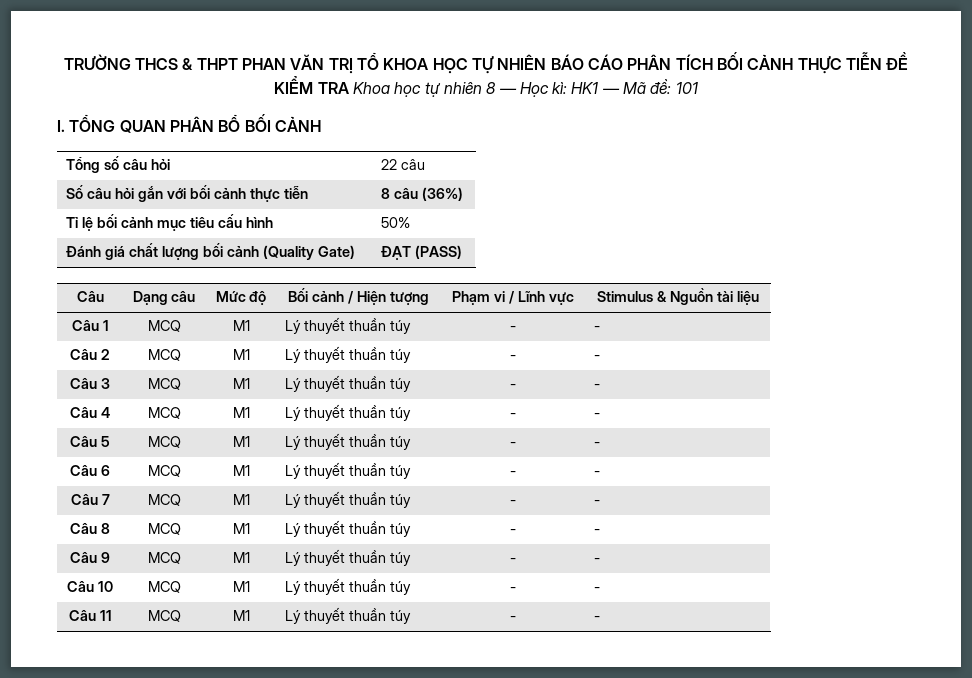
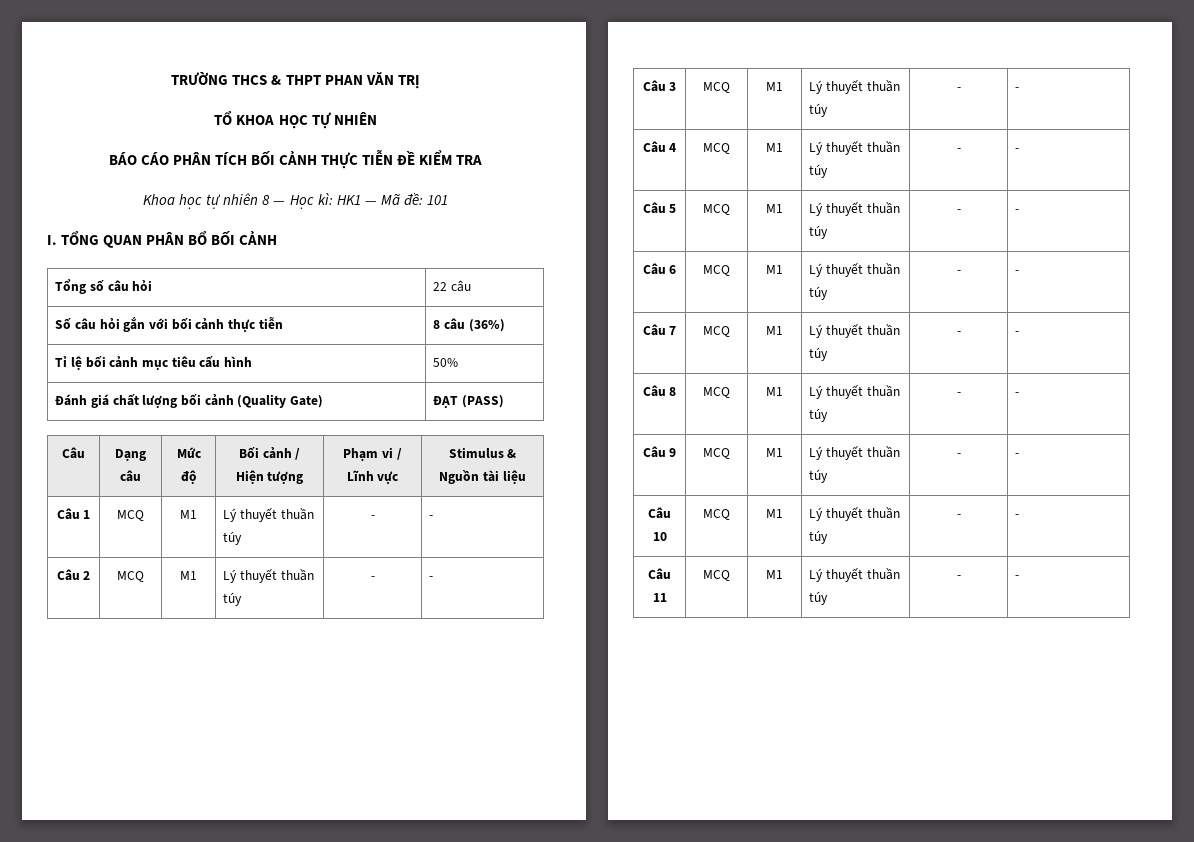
- TRƯỜNG THCS & THPT PHAN VĂN TRỊ TỔ KHOA HỌC TỰ NHIÊN BÁO CÁO PHÂN TÍCH BỐI CẢNH THỰC TIỄN ĐỀ KIỂM TRA Khoa học tự nhiên 8 — Học kì: HK1 — Mã đề: 101
+ TRƯỜNG THCS & THPT PHAN VĂN TRỊ
+ TỔ KHOA HỌC TỰ NHIÊN
+ BÁO CÁO PHÂN TÍCH BỐI CẢNH THỰC TIỄN ĐỀ KIỂM TRA
+ Khoa học tự nhiên 8 — Học kì: HK1 — Mã đề: 101

